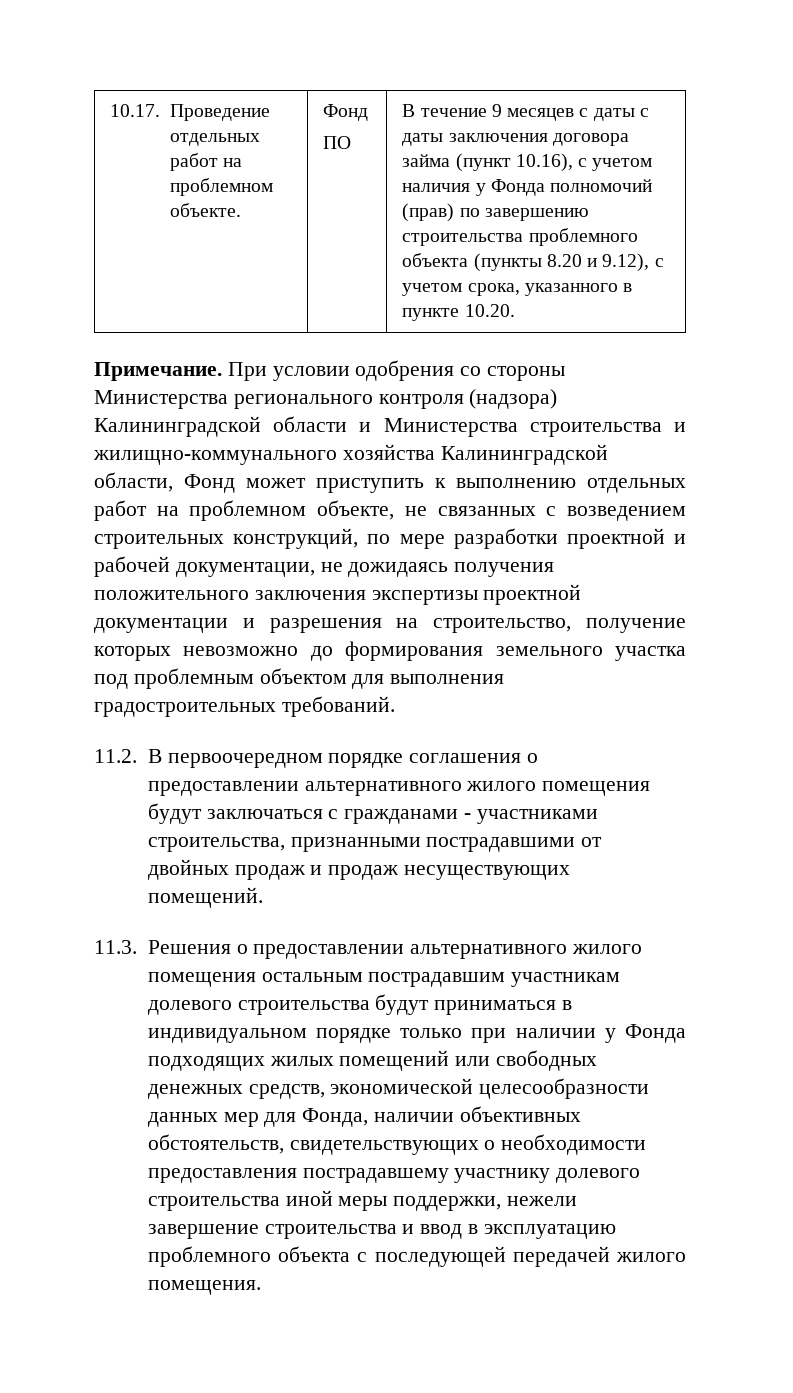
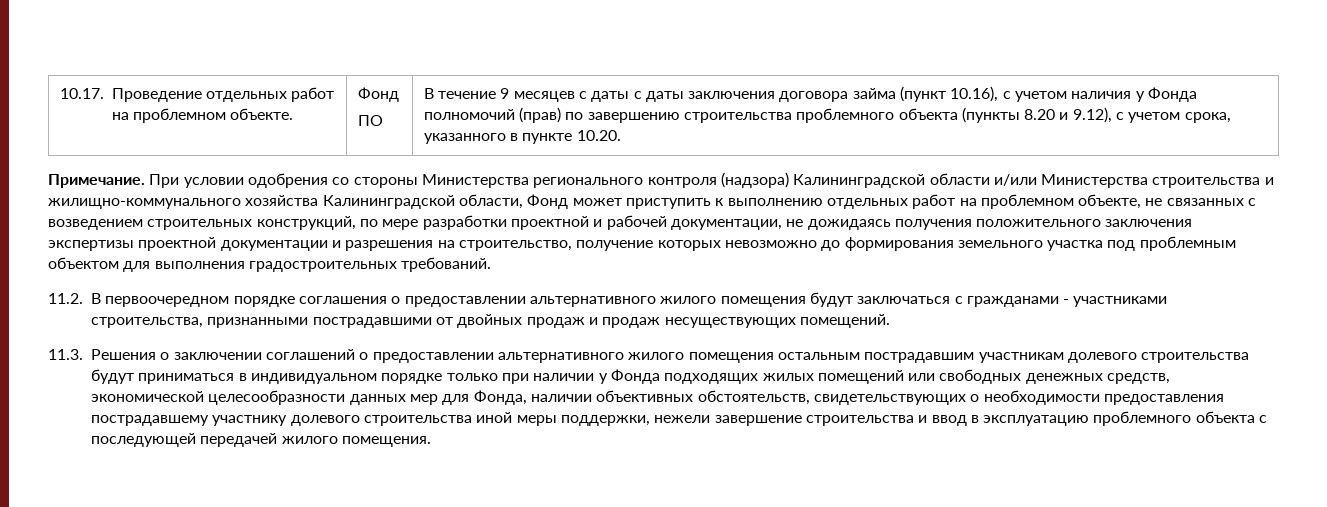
- При условии одобрения со стороны Министерства регионального контроля (надзора) Калининградской области и Министерства строительства и жилищно-коммунального хозяйства Калининградской области, Фонд может приступить к выполнению отдельных работ на проблемном объекте, не связанных с возведением строительных конструкций, по мере разработки проектной и рабочей документации, не дожидаясь получения положительного заключения экспертизы проектной документации и разрешения на строительство, получение которых невозможно до формирования земельного участка под проблемным объектом для выполнения градостроительных требований.
+ При условии одобрения со стороны Министерства регионального контроля (надзора) Калининградской области и/или Министерства строительства и жилищно-коммунального хозяйства Калининградской области, Фонд может приступить к выполнению отдельных работ на проблемном объекте, не связанных с возведением строительных конструкций, по мере разработки проектной и рабочей документации, не дожидаясь получения положительного заключения экспертизы проектной документации и разрешения на строительство, получение которых невозможно до формирования земельного участка под проблемным объектом для выполнения градостроительных требований.
- 11.3. Решения о предоставлении альтернативного жилого помещения остальным пострадавшим участникам долевого строительства будут приниматься в индивидуальном порядке только при наличии у Фонда подходящих жилых помещений или свободных денежных средств, экономической целесообразности данных мер для Фонда, наличии объективных обстоятельств, свидетельствующих о необходимости предоставления пострадавшему участнику долевого строительства иной меры поддержки, нежели завершение строительства и ввод в эксплуатацию проблемного объекта с последующей передачей жилого помещения.
+ 11.3. Решения о заключении соглашений о предоставлении альтернативного жилого помещения остальным пострадавшим участникам долевого строительства будут приниматься в индивидуальном порядке только при наличии у Фонда подходящих жилых помещений или свободных денежных средств, экономической целесообразности данных мер для Фонда, наличии объективных обстоятельств, свидетельствующих о необходимости предоставления пострадавшему участнику долевого строительства иной меры поддержки, нежели завершение строительства и ввод в эксплуатацию проблемного объекта с последующей передачей жилого помещения.

